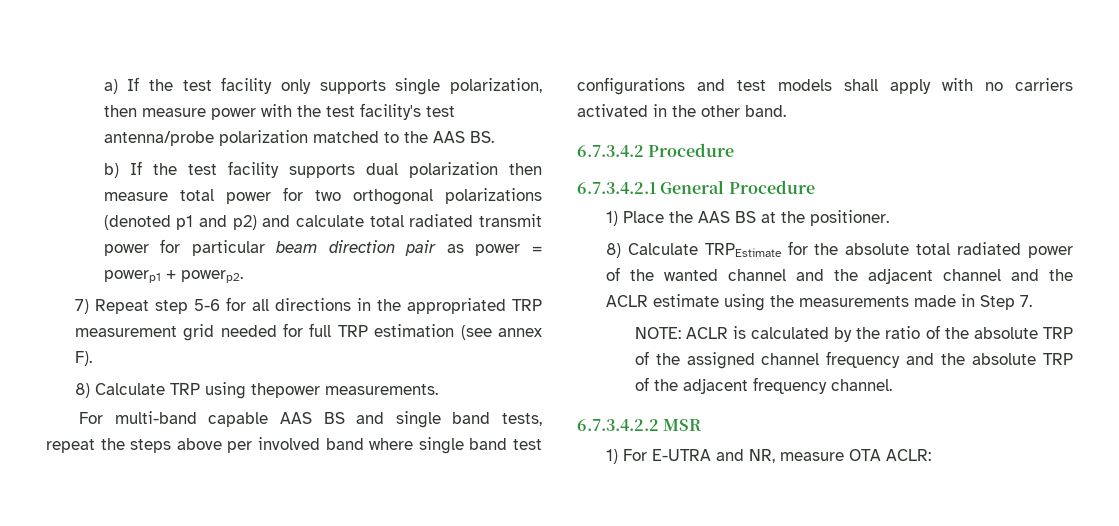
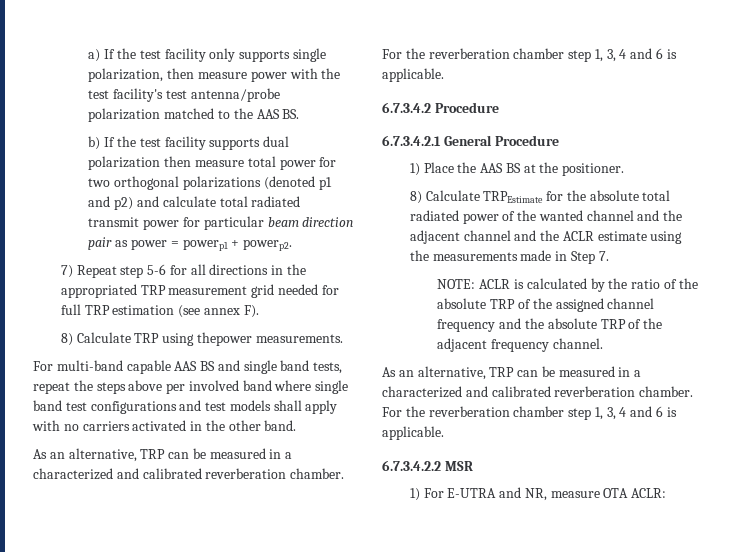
  For multi-band capable AAS BS and single band tests, repeat the steps above per involved band where single band test configurations and test models shall apply with no carriers activated in the other band.
+ As an alternative, TRP can be measured in a characterized and calibrated reverberation chamber. For the reverberation chamber step 1, 3, 4 and 6 is applicable.
  NOTE: ACLR is calculated by the ratio of the absolute TRP of the assigned channel frequency and the absolute TRP of the adjacent frequency channel.
+ As an alternative, TRP can be measured in a characterized and calibrated reverberation chamber. For the reverberation chamber step 1, 3, 4 and 6 is applicable.

